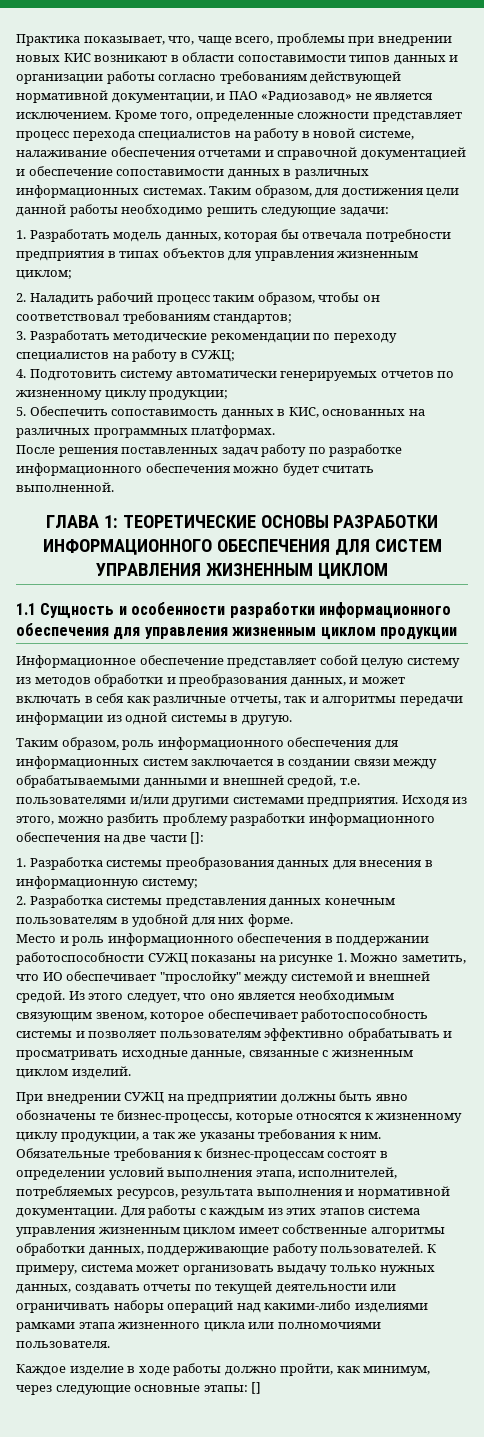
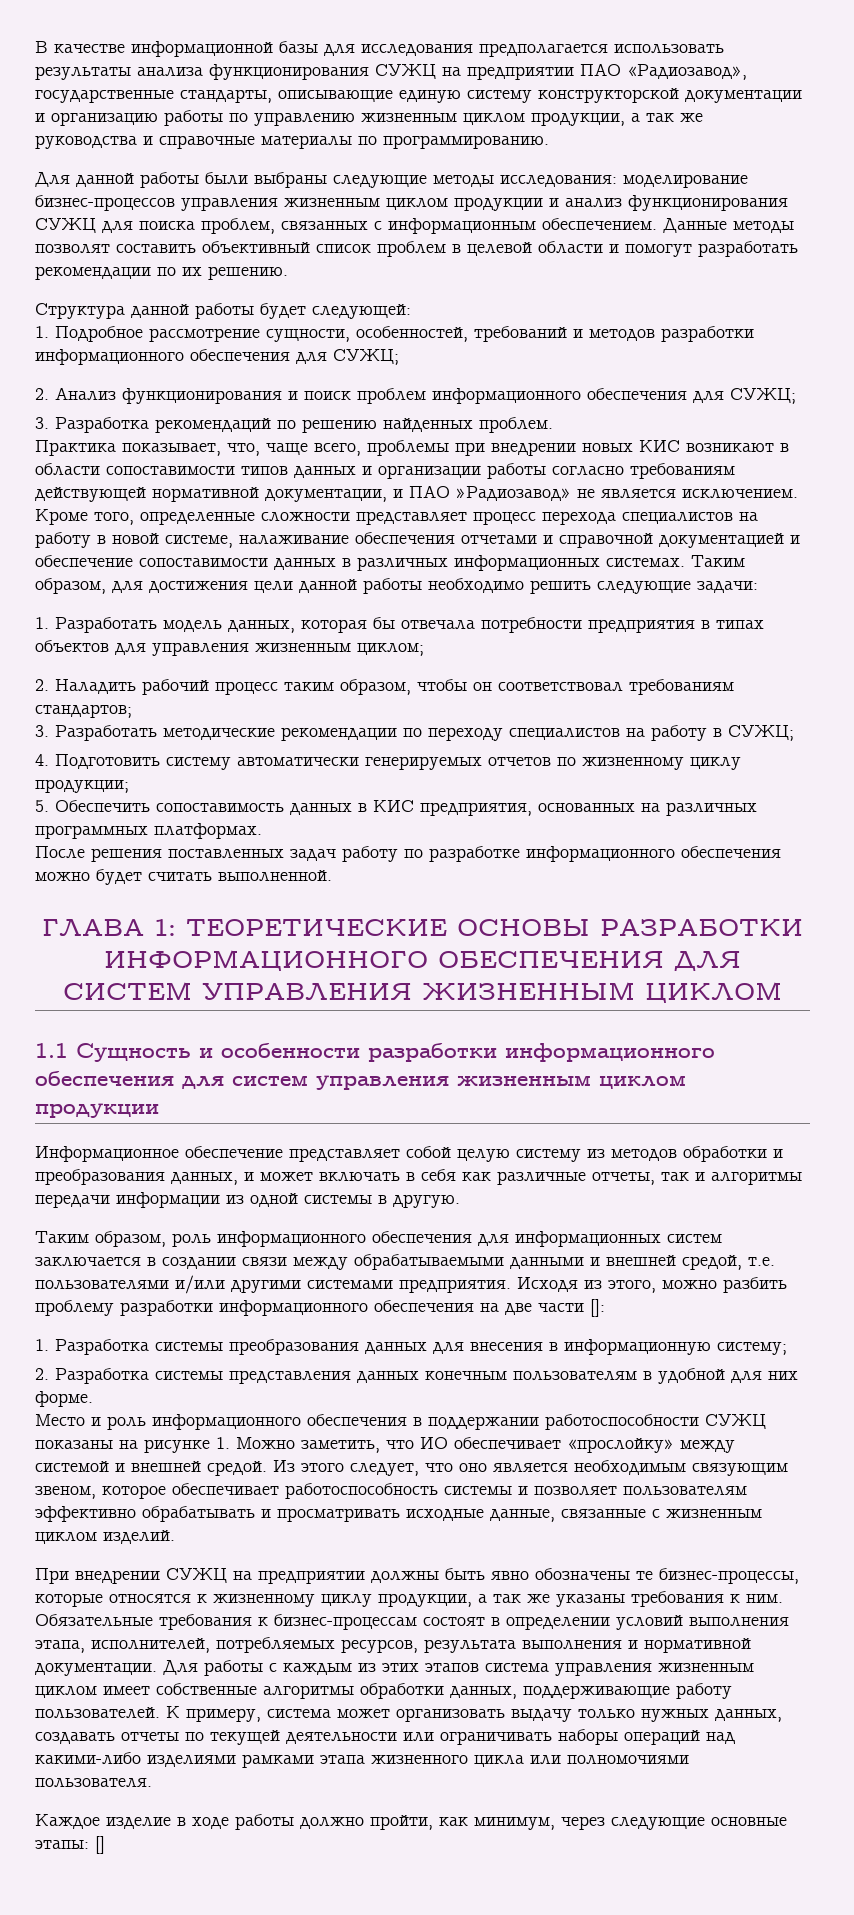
+ В качестве информационной базы для исследования предполагается использовать результаты анализа функционирования СУЖЦ на предприятии ПАО «Радиозавод», государственные стандарты, описывающие единую систему конструкторской документации и организацию работы по управлению жизненным циклом продукции, а так же руководства и справочные материалы по программированию.
+ Для данной работы были выбраны следующие методы исследования: моделирование бизнес-процессов управления жизненным циклом продукции и анализ функционирования СУЖЦ для поиска проблем, связанных с информационным обеспечением. Данные методы позволят составить объективный список проблем в целевой области и помогут разработать рекомендации по их решению.
+ Структура данной работы будет следующей:
+ 1. Подробное рассмотрение сущности, особенностей, требований и методов разработки информационного обеспечения для СУЖЦ;
+ 2. Анализ функционирования и поиск проблем информационного обеспечения для СУЖЦ;
+ 3. Разработка рекомендаций по решению найденных проблем.
- Практика показывает, что, чаще всего, проблемы при внедрении новых КИС возникают в области сопоставимости типов данных и организации работы согласно требованиям действующей нормативной документации, и ПАО «Радиозавод» не является исключением.
+ Практика показывает, что, чаще всего, проблемы при внедрении новых КИС возникают в области сопоставимости типов данных и организации работы согласно требованиям действующей нормативной документации, и ПАО »Радиозавод» не является исключением.
- 5. Обеспечить сопоставимость данных в КИС, основанных на различных программных платформах.
+ 5. Обеспечить сопоставимость данных в КИС предприятия, основанных на различных программных платформах.
- 1.1 Сущность и особенности разработки информационного обеспечения для управления жизненным циклом продукции
+ 1.1 Сущность и особенности разработки информационного обеспечения для систем управления жизненным циклом продукции
- Место и роль информационного обеспечения в поддержании работоспособности СУЖЦ показаны на рисунке 1. Можно заметить, что ИО обеспечивает "прослойку" между системой и внешней средой.
+ Место и роль информационного обеспечения в поддержании работоспособности СУЖЦ показаны на рисунке 1. Можно заметить, что ИО обеспечивает «прослойку» между системой и внешней средой.

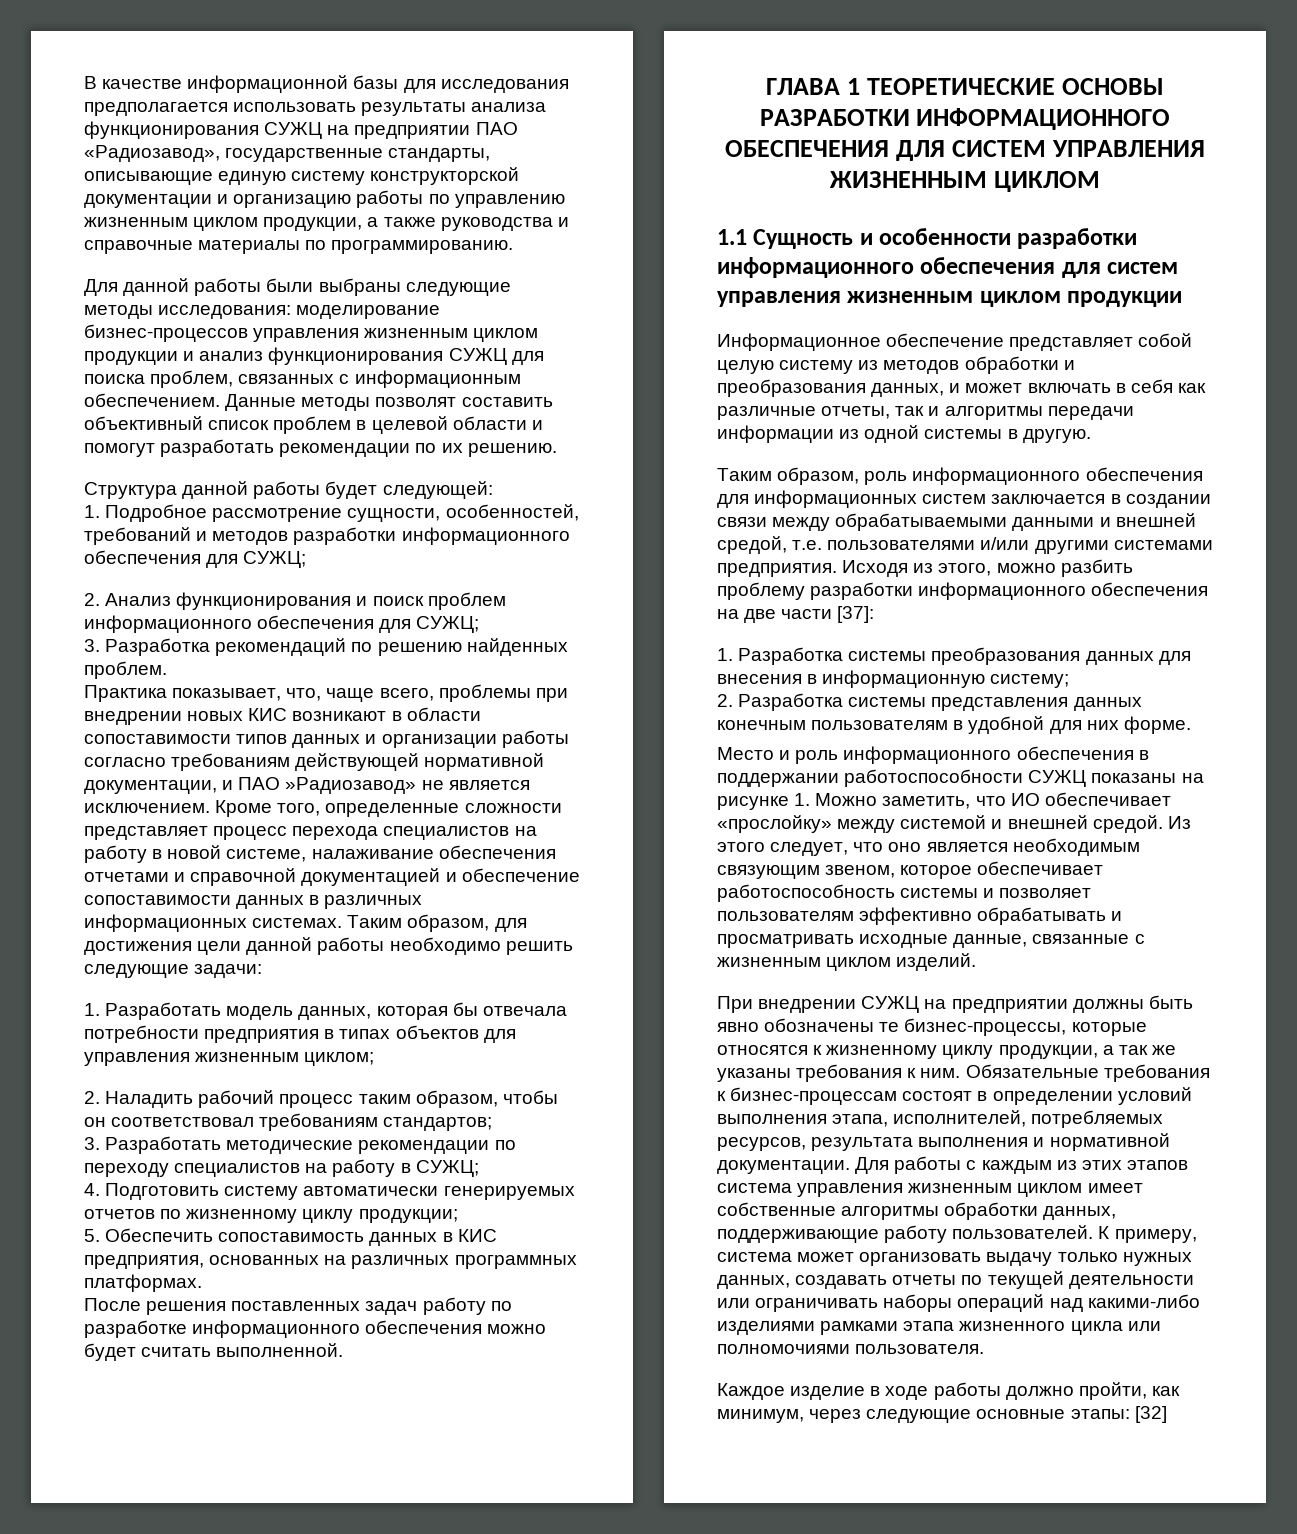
- В качестве информационной базы для исследования предполагается использовать результаты анализа функционирования СУЖЦ на предприятии ПАО «Радиозавод», государственные стандарты, описывающие единую систему конструкторской документации и организацию работы по управлению жизненным циклом продукции, а так же руководства и справочные материалы по программированию.
+ В качестве информационной базы для исследования предполагается использовать результаты анализа функционирования СУЖЦ на предприятии ПАО «Радиозавод», государственные стандарты, описывающие единую систему конструкторской документации и организацию работы по управлению жизненным циклом продукции, а также руководства и справочные материалы по программированию.
- ГЛАВА 1: ТЕОРЕТИЧЕСКИЕ ОСНОВЫ РАЗРАБОТКИ ИНФОРМАЦИОННОГО ОБЕСПЕЧЕНИЯ ДЛЯ СИСТЕМ УПРАВЛЕНИЯ ЖИЗНЕННЫМ ЦИКЛОМ
+ ГЛАВА 1 ТЕОРЕТИЧЕСКИЕ ОСНОВЫ РАЗРАБОТКИ ИНФОРМАЦИОННОГО ОБЕСПЕЧЕНИЯ ДЛЯ СИСТЕМ УПРАВЛЕНИЯ ЖИЗНЕННЫМ ЦИКЛОМ
- Исходя из этого, можно разбить проблему разработки информационного обеспечения на две части []:
+ Исходя из этого, можно разбить проблему разработки информационного обеспечения на две части [37]:
- Каждое изделие в ходе работы должно пройти, как минимум, через следующие основные этапы: []
+ Каждое изделие в ходе работы должно пройти, как минимум, через следующие основные этапы: [32]

